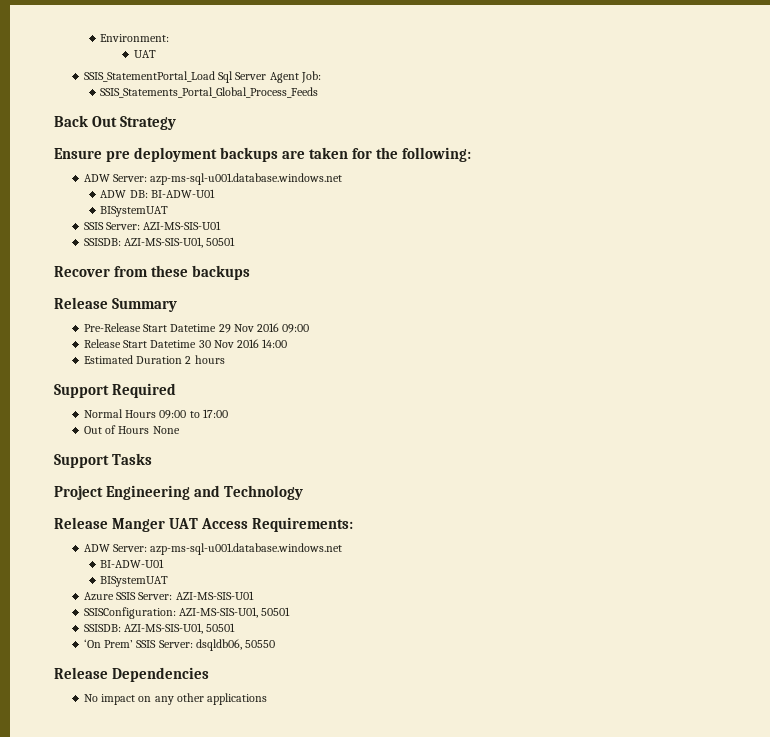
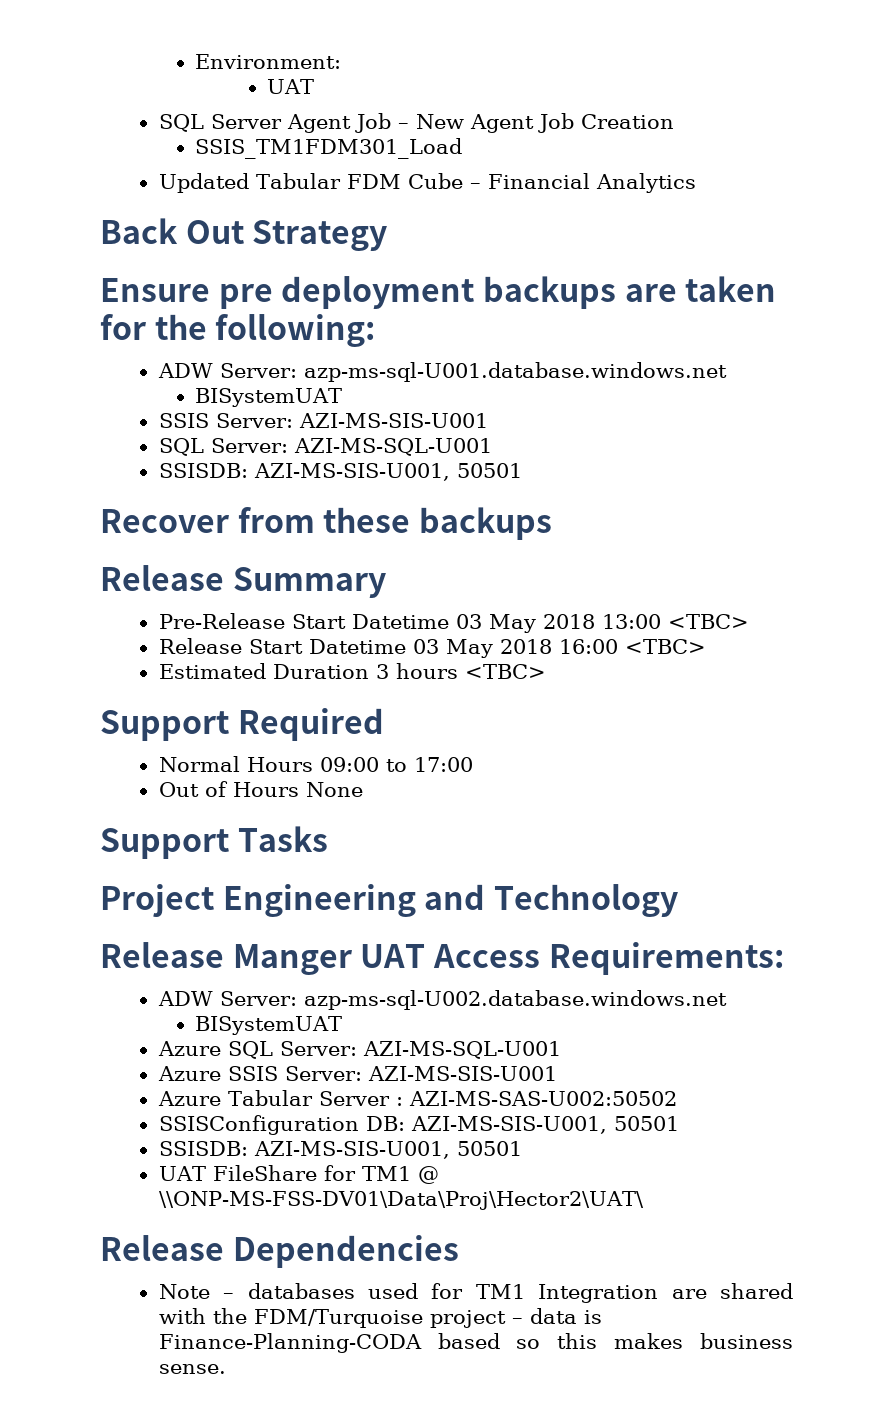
- SSIS_StatementPortal_Load Sql Server Agent Job:
- SSIS_Statements_Portal_Global_Process_Feeds
+ SQL Server Agent Job – New Agent Job Creation
+ SSIS_TM1FDM301_Load
+ Updated Tabular FDM Cube – Financial Analytics
  Ensure pre deployment backups are taken for the following:
- ADW Server: azp-ms-sql-u001.database.windows.net
- ADW DB: BI-ADW-U01
+ ADW Server: azp-ms-sql-U001.database.windows.net
  BISystemUAT
- SSIS Server: AZI-MS-SIS-U01
- SSISDB: AZI-MS-SIS-U01, 50501
+ SSIS Server: AZI-MS-SIS-U001
+ SQL Server: AZI-MS-SQL-U001
+ SSISDB: AZI-MS-SIS-U001, 50501
- Pre-Release Start Datetime 29 Nov 2016 09:00
- Release Start Datetime 30 Nov 2016 14:00
+ Pre-Release Start Datetime 03 May 2018 13:00 <TBC>
+ Release Start Datetime 03 May 2018 16:00 <TBC>
- Estimated Duration 2 hours
+ Estimated Duration 3 hours <TBC>
  Release Manger UAT Access Requirements:
- ADW Server: azp-ms-sql-u001.database.windows.net
- BI-ADW-U01
+ ADW Server: azp-ms-sql-U002.database.windows.net
  BISystemUAT
+ Azure SQL Server: AZI-MS-SQL-U001
- Azure SSIS Server: AZI-MS-SIS-U01
- SSISConfiguration: AZI-MS-SIS-U01, 50501
- SSISDB: AZI-MS-SIS-U01, 50501
- ‘On Prem’ SSIS Server: dsqldb06, 50550
+ Azure SSIS Server: AZI-MS-SIS-U001
+ Azure Tabular Server : AZI-MS-SAS-U002:50502
+ SSISConfiguration DB: AZI-MS-SIS-U001, 50501
+ SSISDB: AZI-MS-SIS-U001, 50501
+ UAT FileShare for TM1 @ \\ONP-MS-FSS-DV01\Data\Proj\Hector2\UAT\
  Release Dependencies
- No impact on any other applications
+ Note – databases used for TM1 Integration are shared with the FDM/Turquoise project – data is Finance-Planning-CODA based so this makes business sense.

